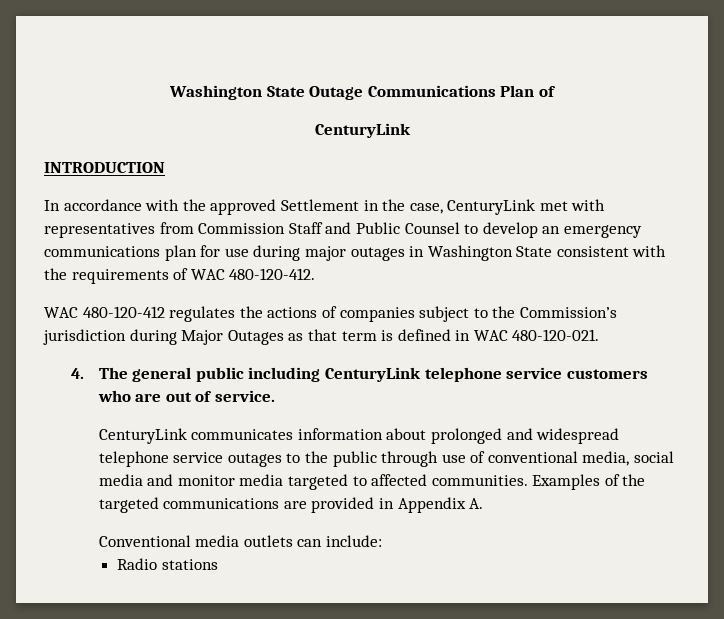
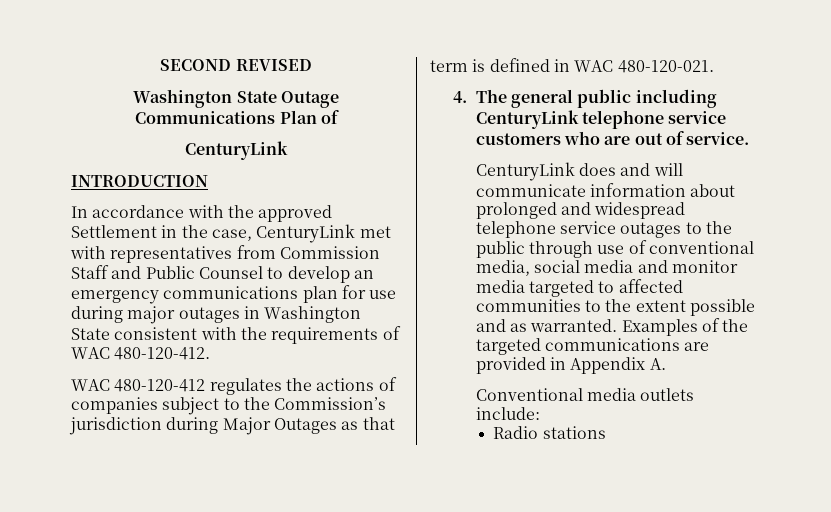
+ SECOND REVISED
- CenturyLink communicates information about prolonged and widespread telephone service outages to the public through use of conventional media, social media and monitor media targeted to affected communities.
+ CenturyLink does and will communicate information about prolonged and widespread telephone service outages to the public through use of conventional media, social media and monitor media targeted to affected communities to the extent possible and as warranted.
- Conventional media outlets can include:
+ Conventional media outlets include:

